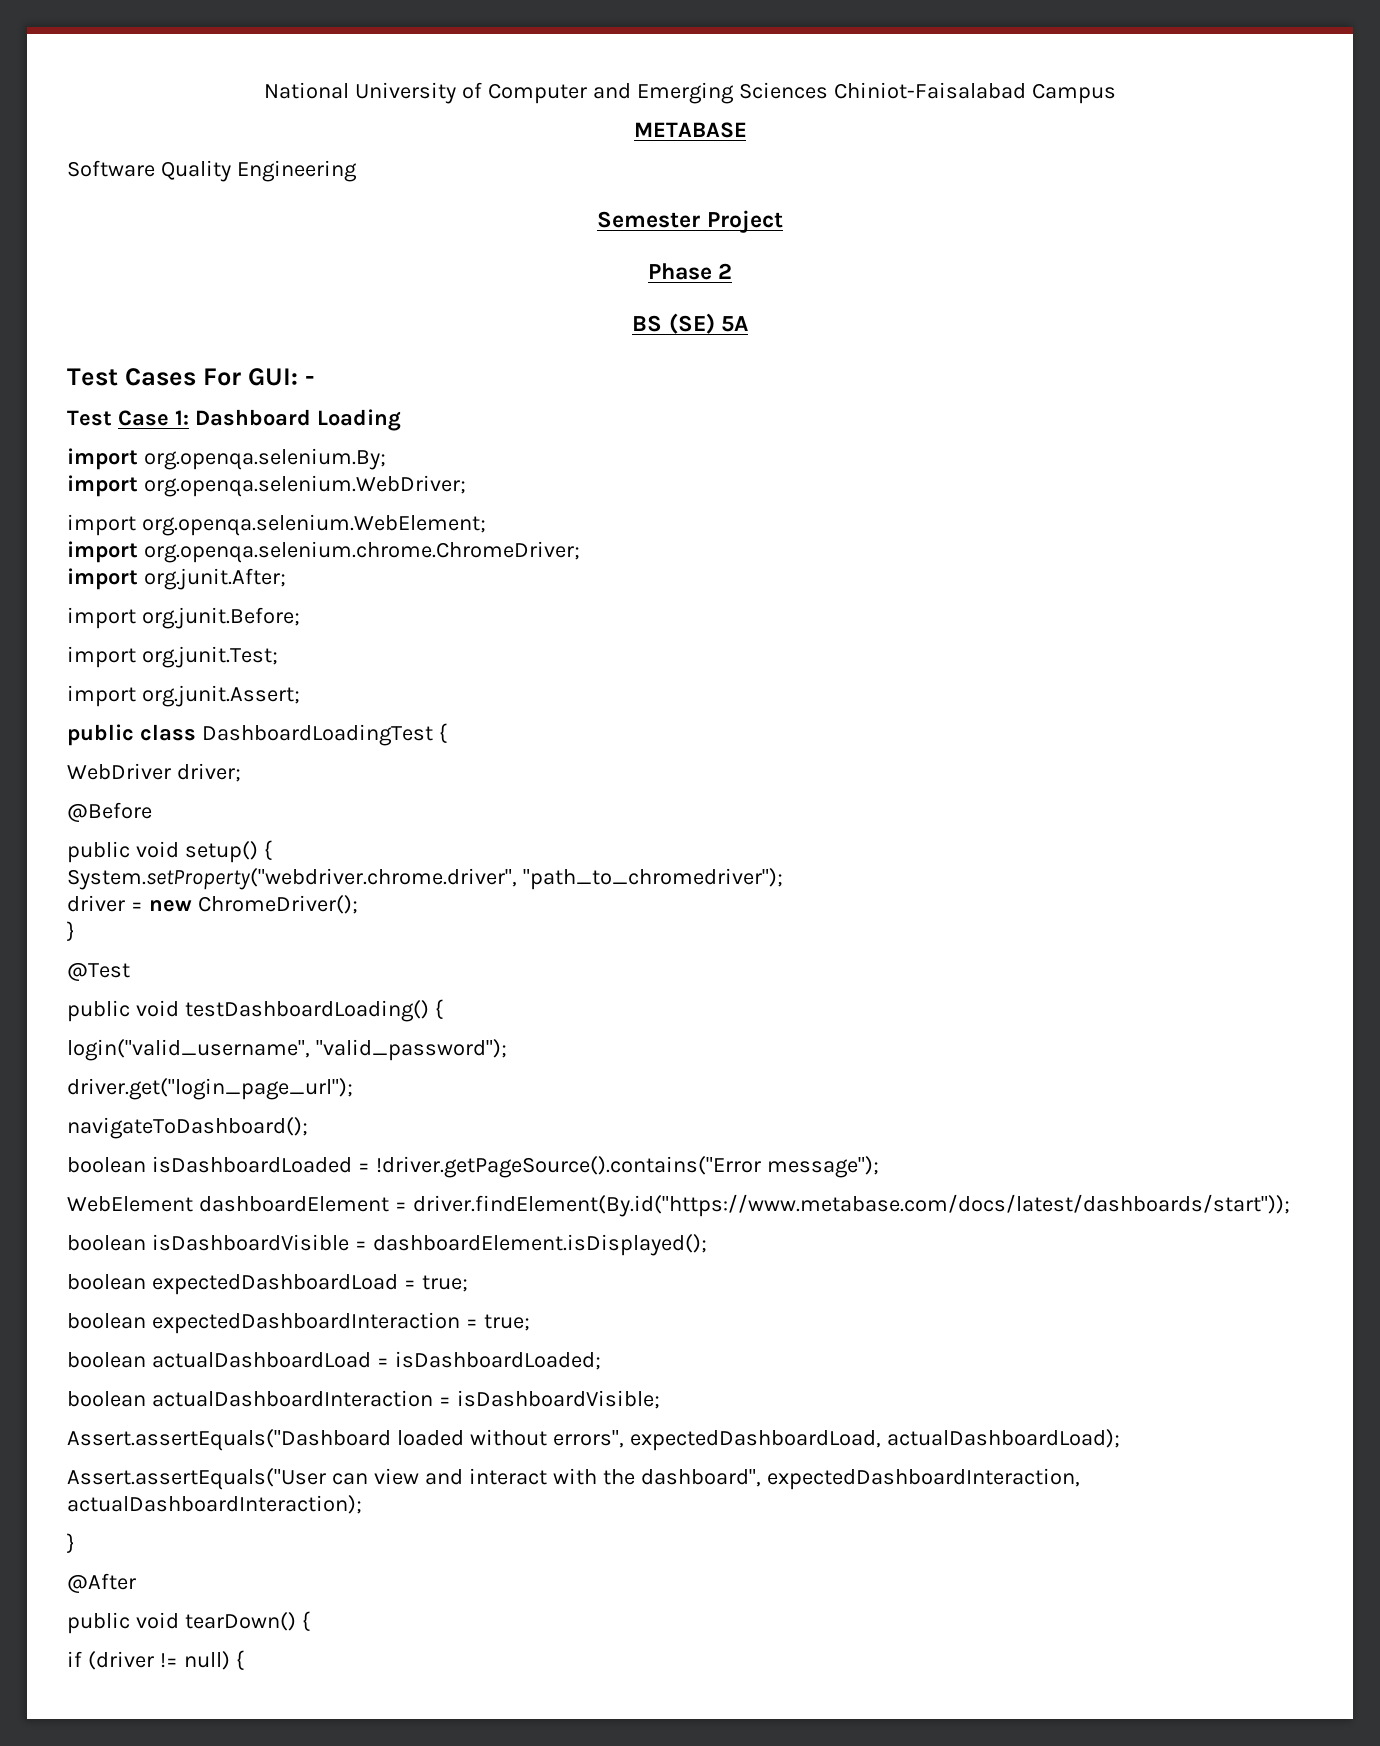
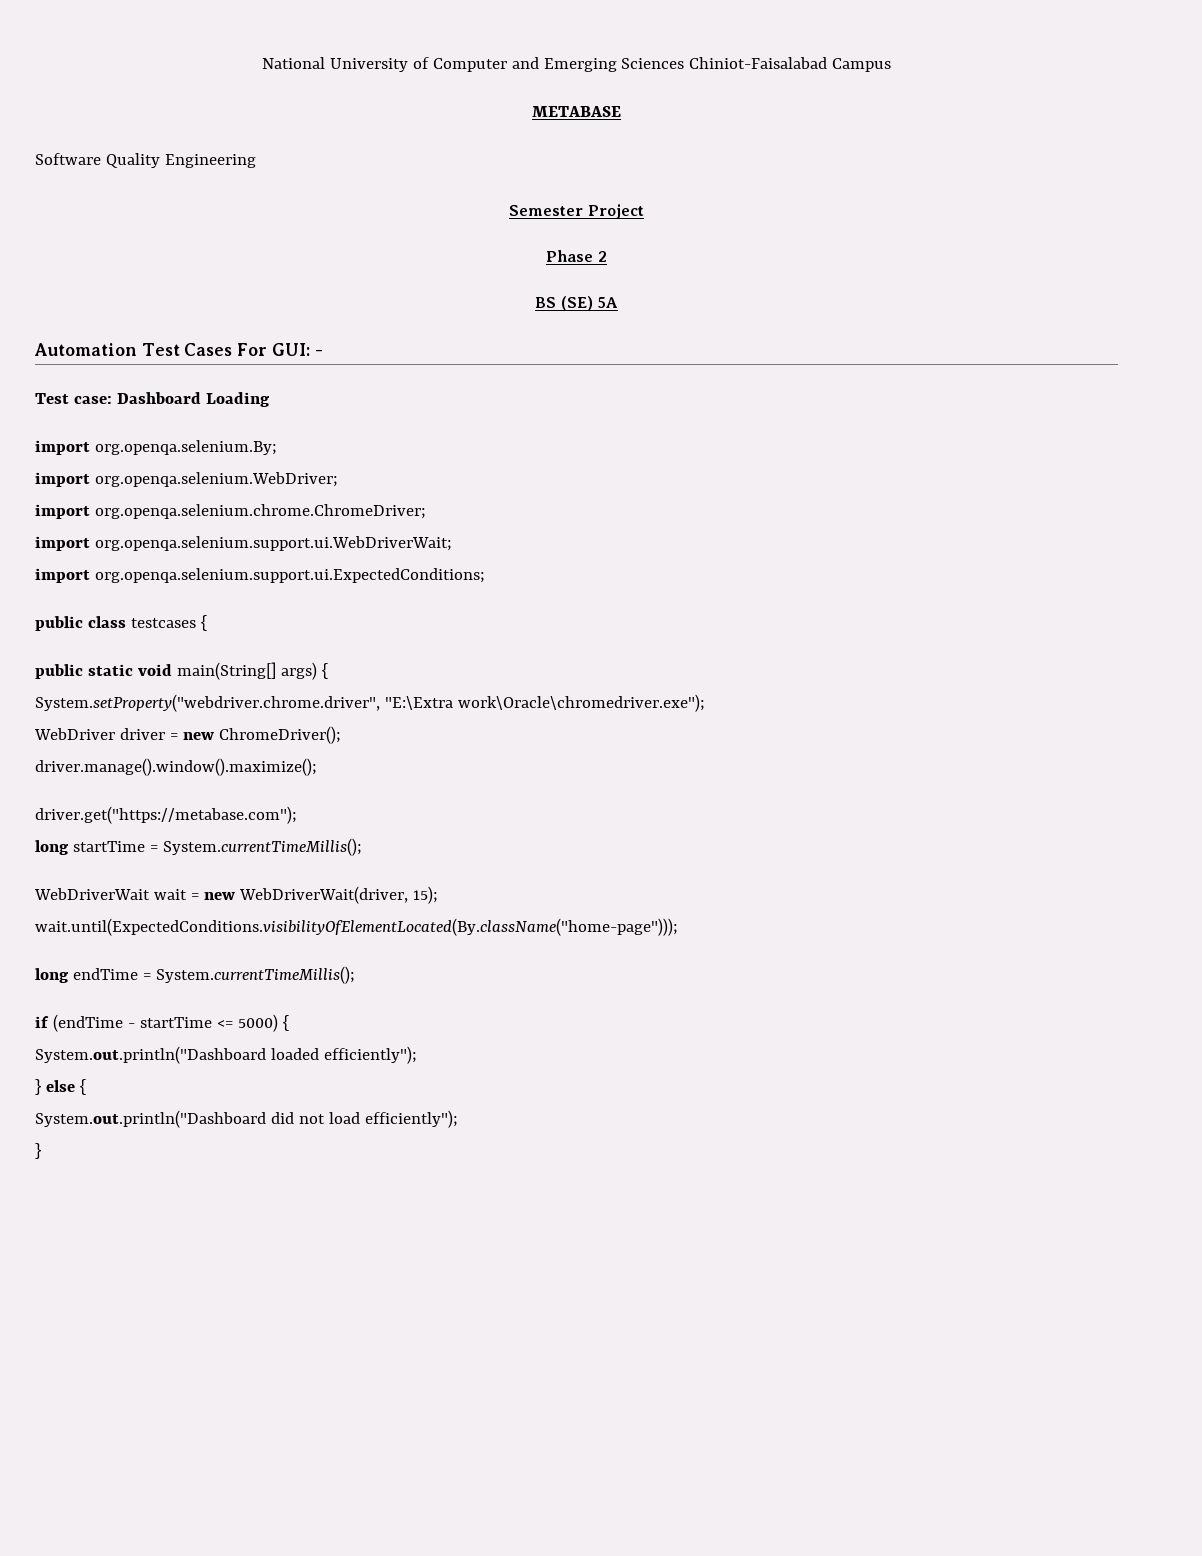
- Test Cases For GUI: -
+ Automation Test Cases For GUI: -
- Test Case 1: Dashboard Loading
+ Test case: Dashboard Loading
- import org.openqa.selenium.WebElement;
- import org.junit.After;
- import org.junit.Before;
- import org.junit.Test;
- import org.junit.Assert;
+ import org.openqa.selenium.support.ui.WebDriverWait;
+ import org.openqa.selenium.support.ui.ExpectedConditions;
- public class DashboardLoadingTest {
- WebDriver driver;
- @Before
- public void setup() {
+ public class testcases {
+ public static void main(String[] args) {
- System.setProperty("webdriver.chrome.driver", "path_to_chromedriver");
- driver = new ChromeDriver();
+ System.setProperty("webdriver.chrome.driver", "E:\Extra work\Oracle\chromedriver.exe");
+ WebDriver driver = new ChromeDriver();
+ driver.manage().window().maximize();
+ driver.get("https://metabase.com");
+ long startTime = System.currentTimeMillis();
+ WebDriverWait wait = new WebDriverWait(driver, 15);
+ wait.until(ExpectedConditions.visibilityOfElementLocated(By.className("home-page")));
+ long endTime = System.currentTimeMillis();
+ if (endTime - startTime <= 5000) {
+ System.out.println("Dashboard loaded efficiently");
+ } else {
+ System.out.println("Dashboard did not load efficiently");
  }
- @Test
- public void testDashboardLoading() {
- login("valid_username", "valid_password");
- driver.get("login_page_url");
- navigateToDashboard();
- boolean isDashboardLoaded = !driver.getPageSource().contains("Error message");
- WebElement dashboardElement = driver.findElement(By.id("https://www.metabase.com/docs/latest/dashboards/start"));
- boolean isDashboardVisible = dashboardElement.isDisplayed();
- boolean expectedDashboardLoad = true;
- boolean expectedDashboardInteraction = true;
- boolean actualDashboardLoad = isDashboardLoaded;
- boolean actualDashboardInteraction = isDashboardVisible;
- Assert.assertEquals("Dashboard loaded without errors", expectedDashboardLoad, actualDashboardLoad);
- Assert.assertEquals("User can view and interact with the dashboard", expectedDashboardInteraction, actualDashboardInteraction);
- }
- @After
- public void tearDown() {
- if (driver != null) {

